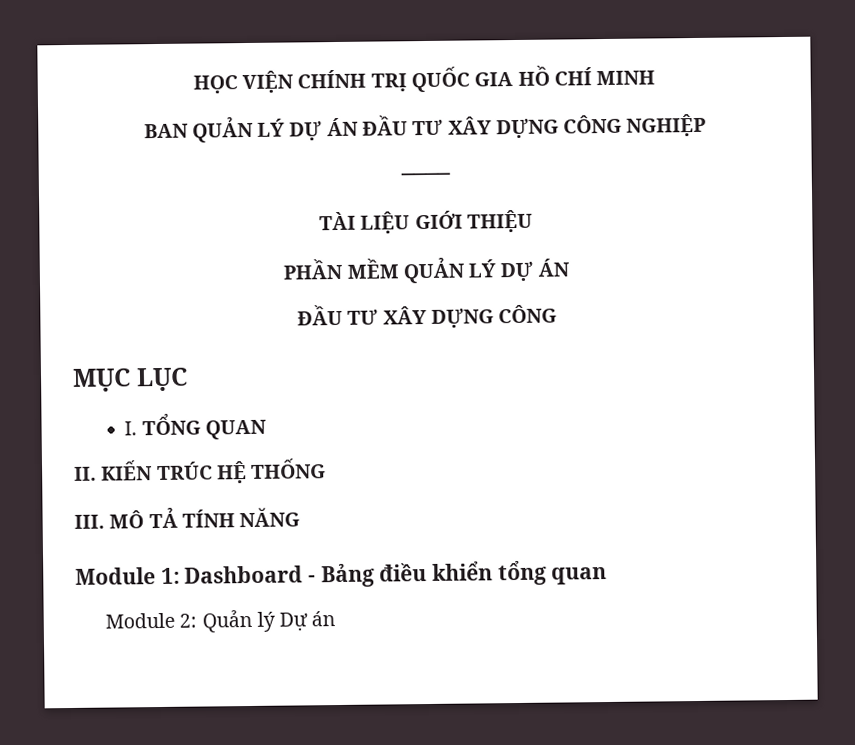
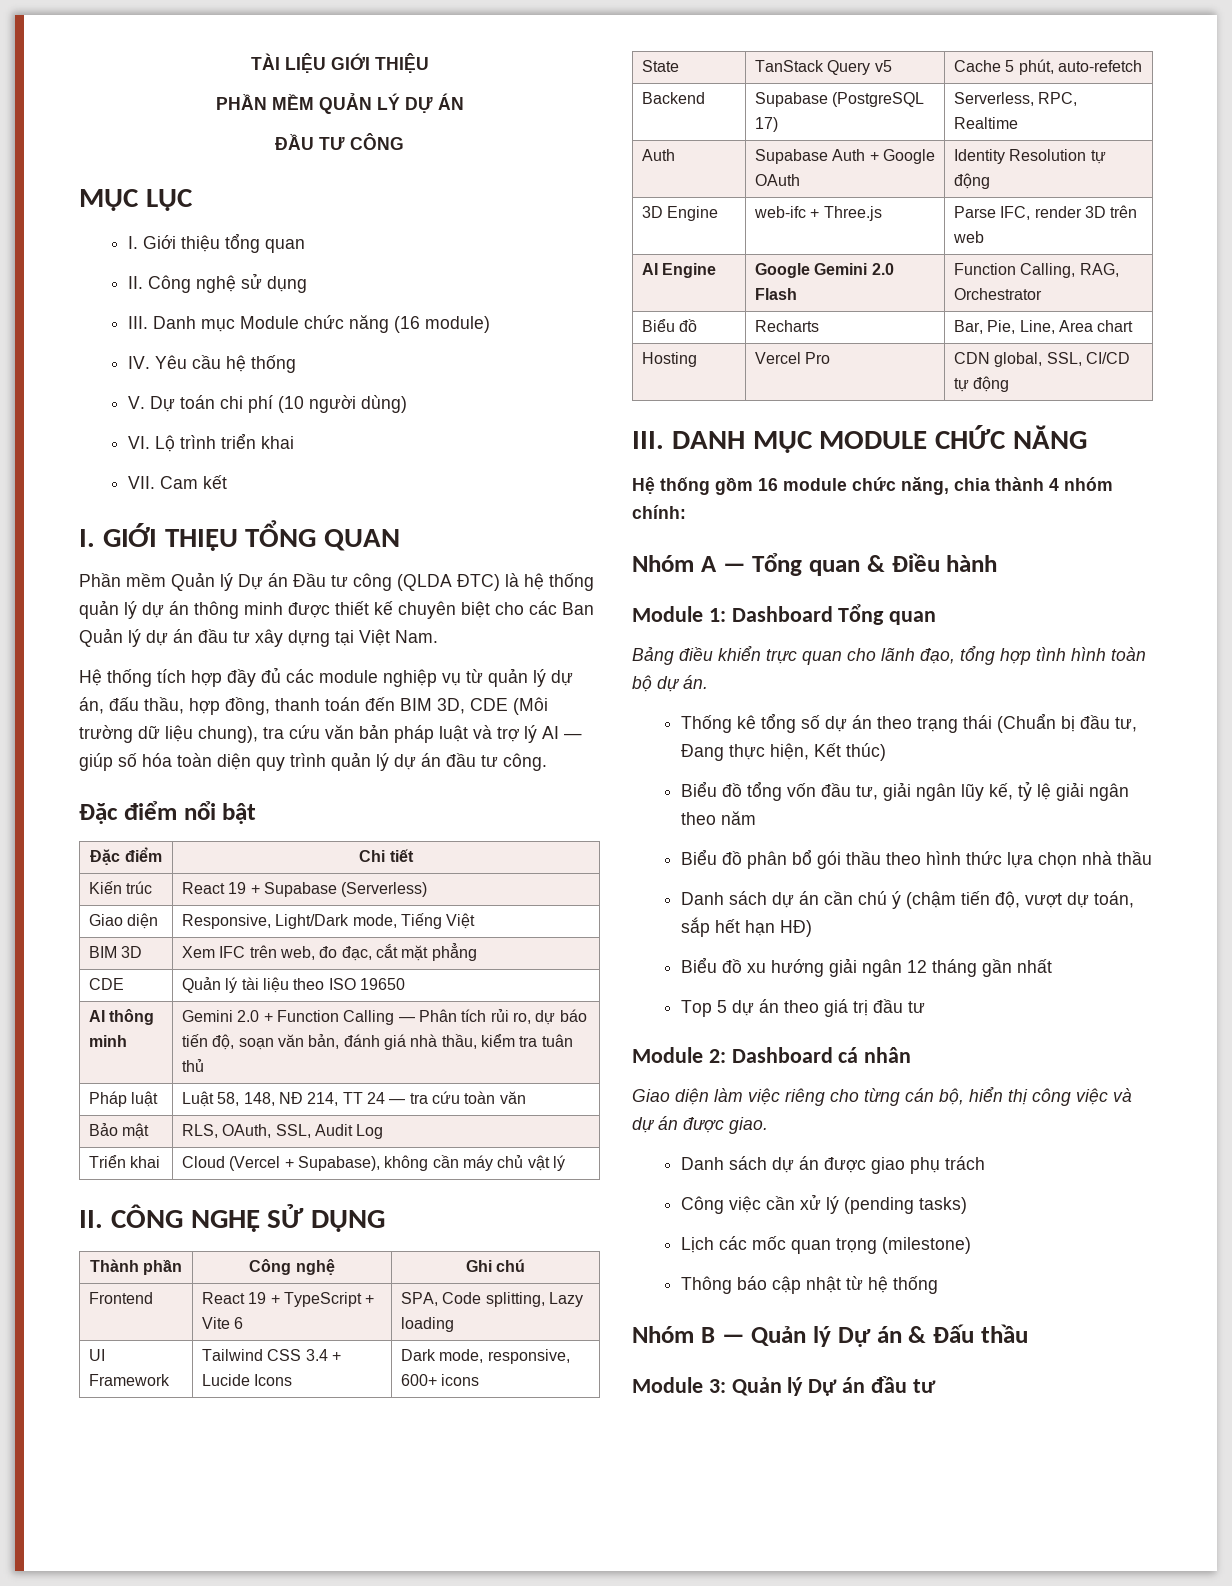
- HỌC VIỆN CHÍNH TRỊ QUỐC GIA HỒ CHÍ MINH
- BAN QUẢN LÝ DỰ ÁN ĐẦU TƯ XÂY DỰNG CÔNG NGHIỆP
- ────
  PHẦN MỀM QUẢN LÝ DỰ ÁN
- ĐẦU TƯ XÂY DỰNG CÔNG
+ ĐẦU TƯ CÔNG
- I. TỔNG QUAN
- II. KIẾN TRÚC HỆ THỐNG
- III. MÔ TẢ TÍNH NĂNG
+ I. Giới thiệu tổng quan
+ II. Công nghệ sử dụng
+ III. Danh mục Module chức năng (16 module)
+ IV. Yêu cầu hệ thống
+ V. Dự toán chi phí (10 người dùng)
+ VI. Lộ trình triển khai
+ VII. Cam kết
+ I. GIỚI THIỆU TỔNG QUAN
+ Phần mềm Quản lý Dự án Đầu tư công (QLDA ĐTC) là hệ thống quản lý dự án thông minh được thiết kế chuyên biệt cho các Ban Quản lý dự án đầu tư xây dựng tại Việt Nam.
+ Hệ thống tích hợp đầy đủ các module nghiệp vụ từ quản lý dự án, đấu thầu, hợp đồng, thanh toán đến BIM 3D, CDE (Môi trường dữ liệu chung), tra cứu văn bản pháp luật và trợ lý AI — giúp số hóa toàn diện quy trình quản lý dự án đầu tư công.
+ Đặc điểm nổi bật
+ Đặc điểm | Chi tiết
+ Kiến trúc | React 19 + Supabase (Serverless)
+ Giao diện | Responsive, Light/Dark mode, Tiếng Việt
+ BIM 3D | Xem IFC trên web, đo đạc, cắt mặt phẳng
+ CDE | Quản lý tài liệu theo ISO 19650
+ AI thông minh | Gemini 2.0 + Function Calling — Phân tích rủi ro, dự báo tiến độ, soạn văn bản, đánh giá nhà thầu, kiểm tra tuân thủ
+ Pháp luật | Luật 58, 148, NĐ 214, TT 24 — tra cứu toàn văn
+ Bảo mật | RLS, OAuth, SSL, Audit Log
+ Triển khai | Cloud (Vercel + Supabase), không cần máy chủ vật lý
+ II. CÔNG NGHỆ SỬ DỤNG
+ Thành phần | Công nghệ | Ghi chú
+ Frontend | React 19 + TypeScript + Vite 6 | SPA, Code splitting, Lazy loading
+ UI Framework | Tailwind CSS 3.4 + Lucide Icons | Dark mode, responsive, 600+ icons
+ State | TanStack Query v5 | Cache 5 phút, auto-refetch
+ Backend | Supabase (PostgreSQL 17) | Serverless, RPC, Realtime
+ Auth | Supabase Auth + Google OAuth | Identity Resolution tự động
+ 3D Engine | web-ifc + Three.js | Parse IFC, render 3D trên web
+ AI Engine | Google Gemini 2.0 Flash | Function Calling, RAG, Orchestrator
+ Biểu đồ | Recharts | Bar, Pie, Line, Area chart
+ Hosting | Vercel Pro | CDN global, SSL, CI/CD tự động
+ III. DANH MỤC MODULE CHỨC NĂNG
+ Hệ thống gồm 16 module chức năng, chia thành 4 nhóm chính:
+ Nhóm A — Tổng quan & Điều hành
- Module 1: Dashboard - Bảng điều khiển tổng quan
- Module 2: Quản lý Dự án
+ Module 1: Dashboard Tổng quan
+ Bảng điều khiển trực quan cho lãnh đạo, tổng hợp tình hình toàn bộ dự án.
+ Thống kê tổng số dự án theo trạng thái (Chuẩn bị đầu tư, Đang thực hiện, Kết thúc)
+ Biểu đồ tổng vốn đầu tư, giải ngân lũy kế, tỷ lệ giải ngân theo năm
+ Biểu đồ phân bổ gói thầu theo hình thức lựa chọn nhà thầu
+ Danh sách dự án cần chú ý (chậm tiến độ, vượt dự toán, sắp hết hạn HĐ)
+ Biểu đồ xu hướng giải ngân 12 tháng gần nhất
+ Top 5 dự án theo giá trị đầu tư
+ Module 2: Dashboard cá nhân
+ Giao diện làm việc riêng cho từng cán bộ, hiển thị công việc và dự án được giao.
+ Danh sách dự án được giao phụ trách
+ Công việc cần xử lý (pending tasks)
+ Lịch các mốc quan trọng (milestone)
+ Thông báo cập nhật từ hệ thống
+ Nhóm B — Quản lý Dự án & Đấu thầu
+ Module 3: Quản lý Dự án đầu tư

